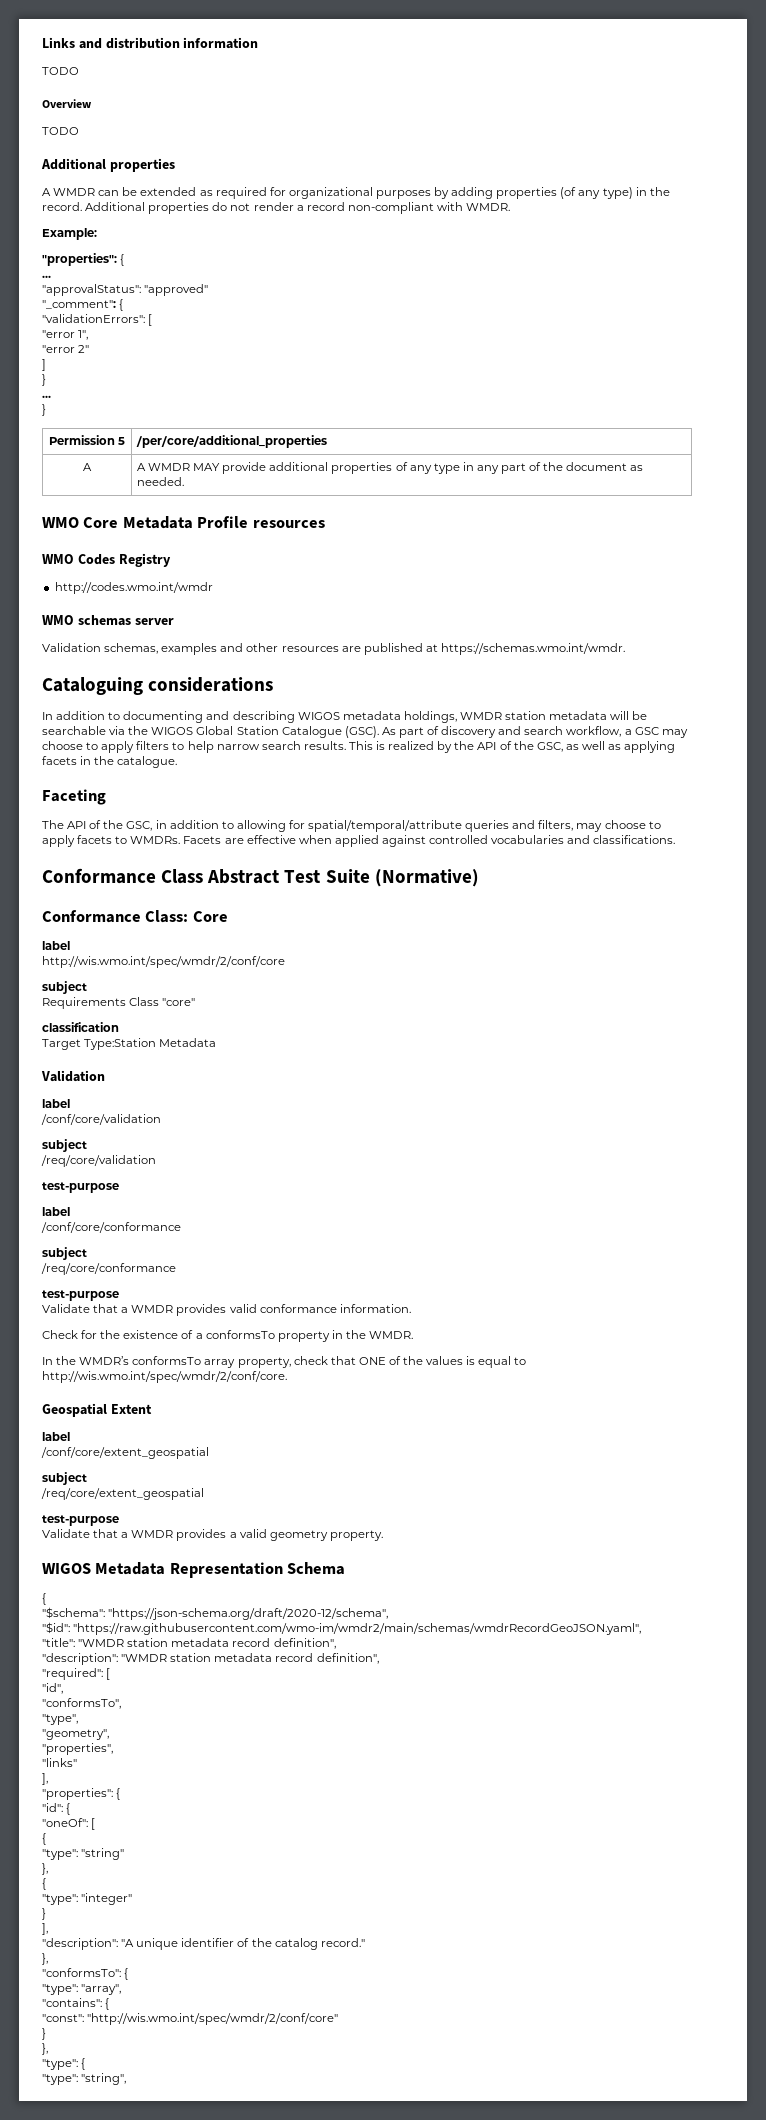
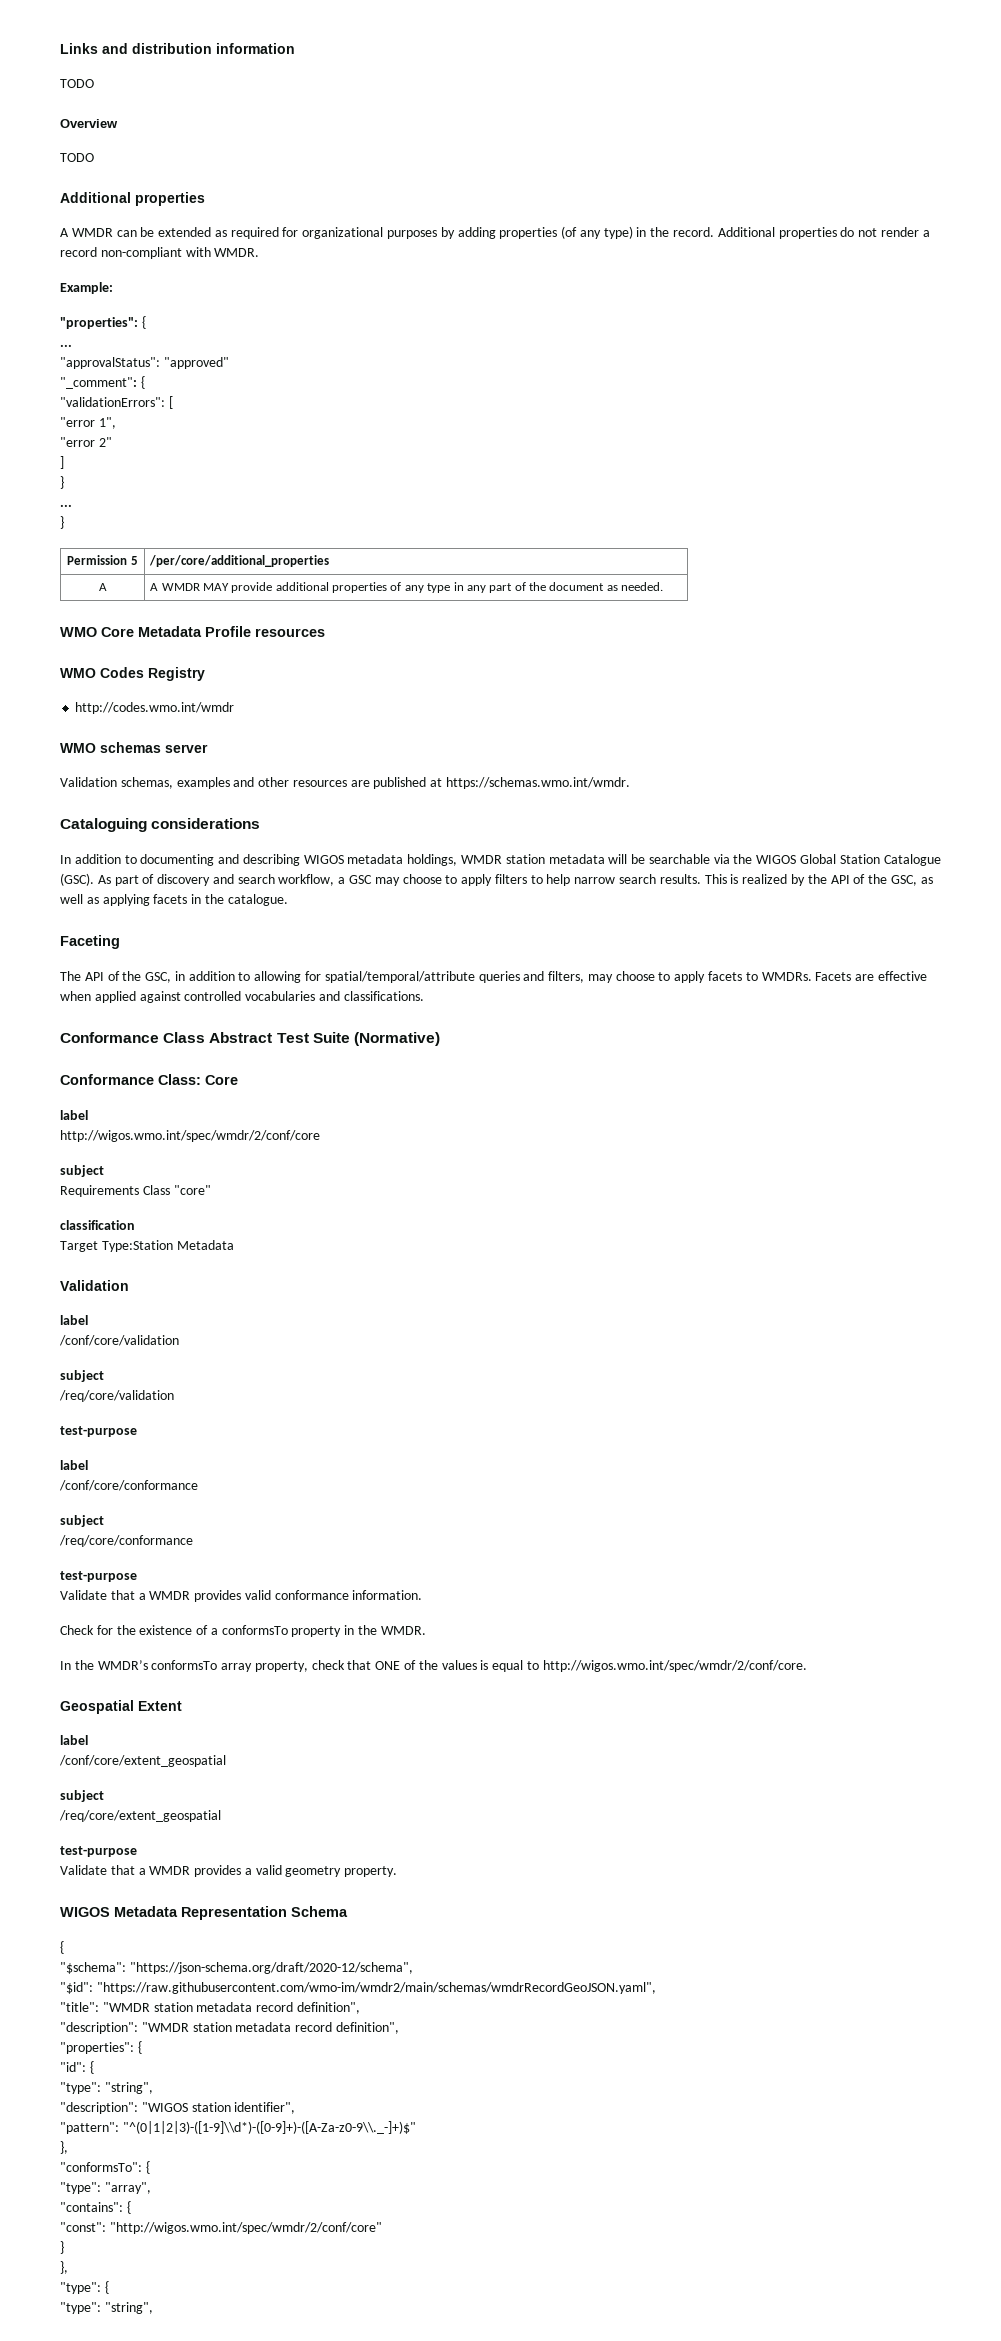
- http://wis.wmo.int/spec/wmdr/2/conf/core
+ http://wigos.wmo.int/spec/wmdr/2/conf/core
- In the WMDR’s conformsTo array property, check that ONE of the values is equal to http://wis.wmo.int/spec/wmdr/2/conf/core.
+ In the WMDR’s conformsTo array property, check that ONE of the values is equal to http://wigos.wmo.int/spec/wmdr/2/conf/core.
  "description": "WMDR station metadata record definition",
- "required": [
- "id",
- "conformsTo",
- "type",
- "geometry",
- "properties",
- "links"
- ],
  "properties": {
  "id": {
- "oneOf": [
- {
- "type": "string"
- },
- {
- "type": "integer"
- }
- ],
- "description": "A unique identifier of the catalog record."
+ "type": "string",
+ "description": "WIGOS station identifier",
+ "pattern": "^(0|1|2|3)-([1-9]\\d*)-([0-9]+)-([A-Za-z0-9\\._-]+)$"
- "const": "http://wis.wmo.int/spec/wmdr/2/conf/core"
+ "const": "http://wigos.wmo.int/spec/wmdr/2/conf/core"

